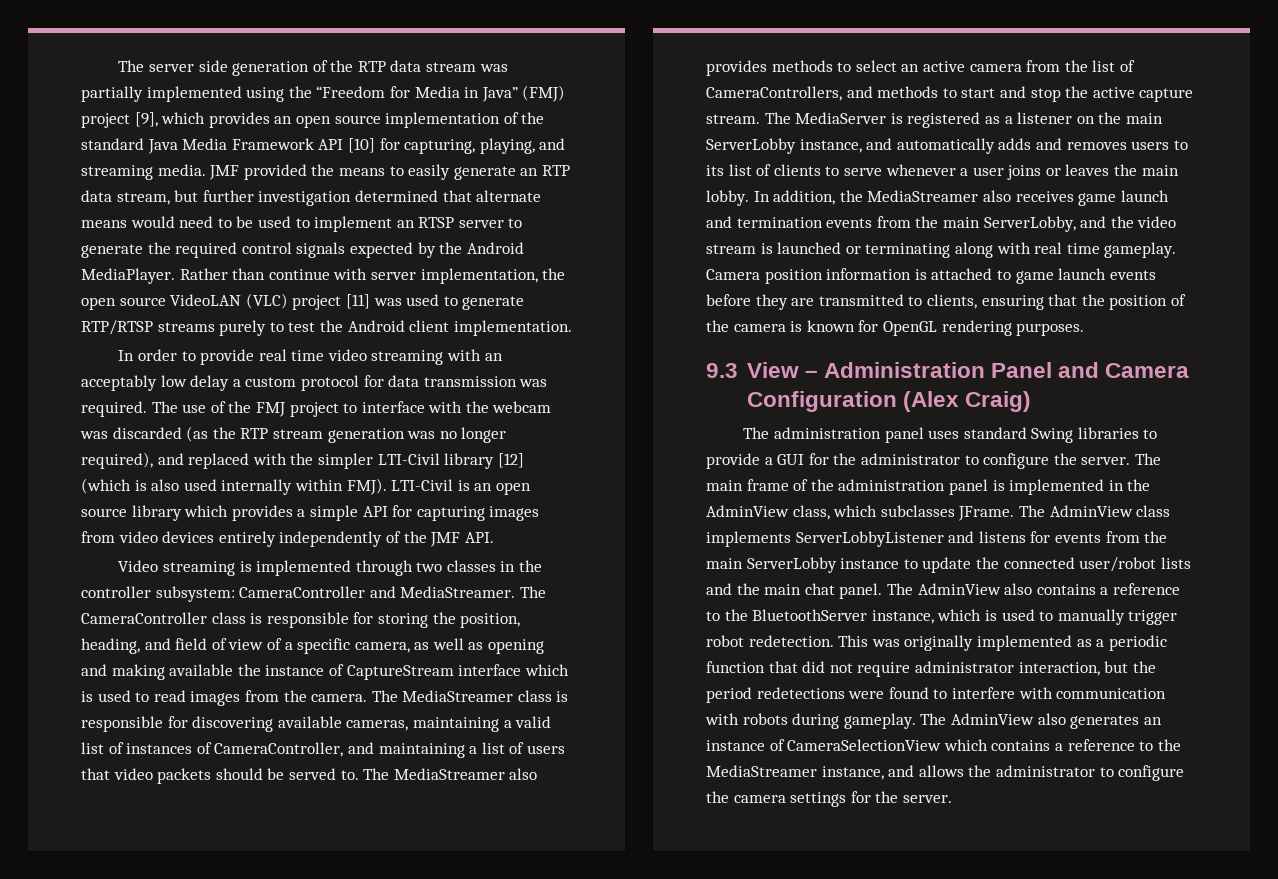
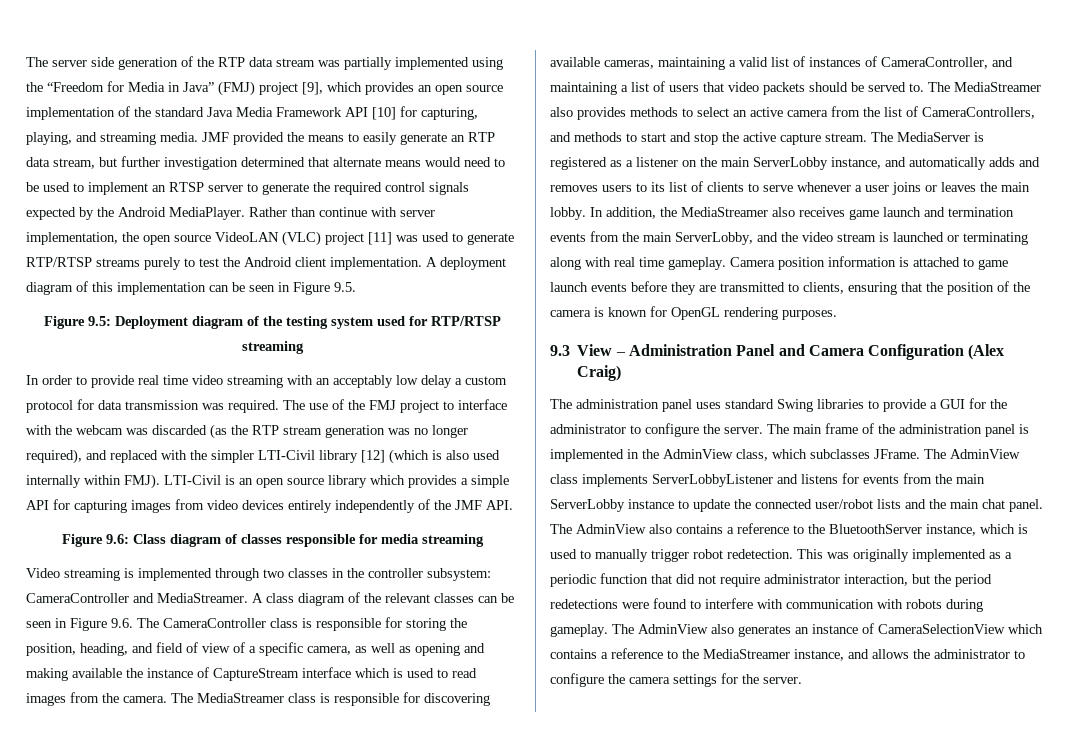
+ A deployment diagram of this implementation can be seen in Figure 9.5.
+ Figure 9.5: Deployment diagram of the testing system used for RTP/RTSP streaming
+ Figure 9.6: Class diagram of classes responsible for media streaming
- The CameraController class is responsible for storing the position, heading, and field of view of a specific camera, as well as opening and making available the instance of CaptureStream interface which is used to read images from the camera.
+ A class diagram of the relevant classes can be seen in Figure 9.6. The CameraController class is responsible for storing the position, heading, and field of view of a specific camera, as well as opening and making available the instance of CaptureStream interface which is used to read images from the camera.

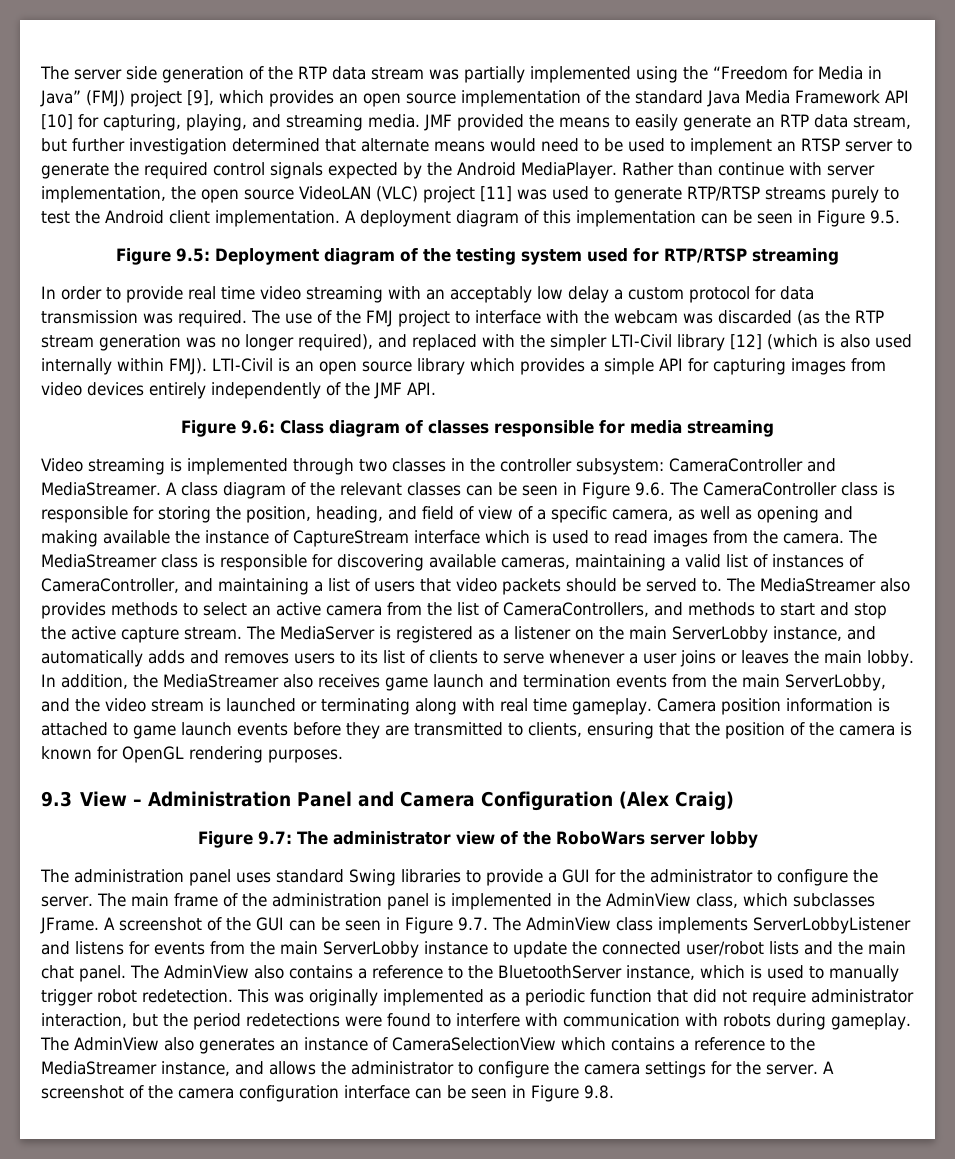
+ Figure 9.7: The administrator view of the RoboWars server lobby
- The AdminView class implements ServerLobbyListener and listens for events from the main ServerLobby instance to update the connected user/robot lists and the main chat panel.
+ A screenshot of the GUI can be seen in Figure 9.7. The AdminView class implements ServerLobbyListener and listens for events from the main ServerLobby instance to update the connected user/robot lists and the main chat panel.
+ A screenshot of the camera configuration interface can be seen in Figure 9.8.

